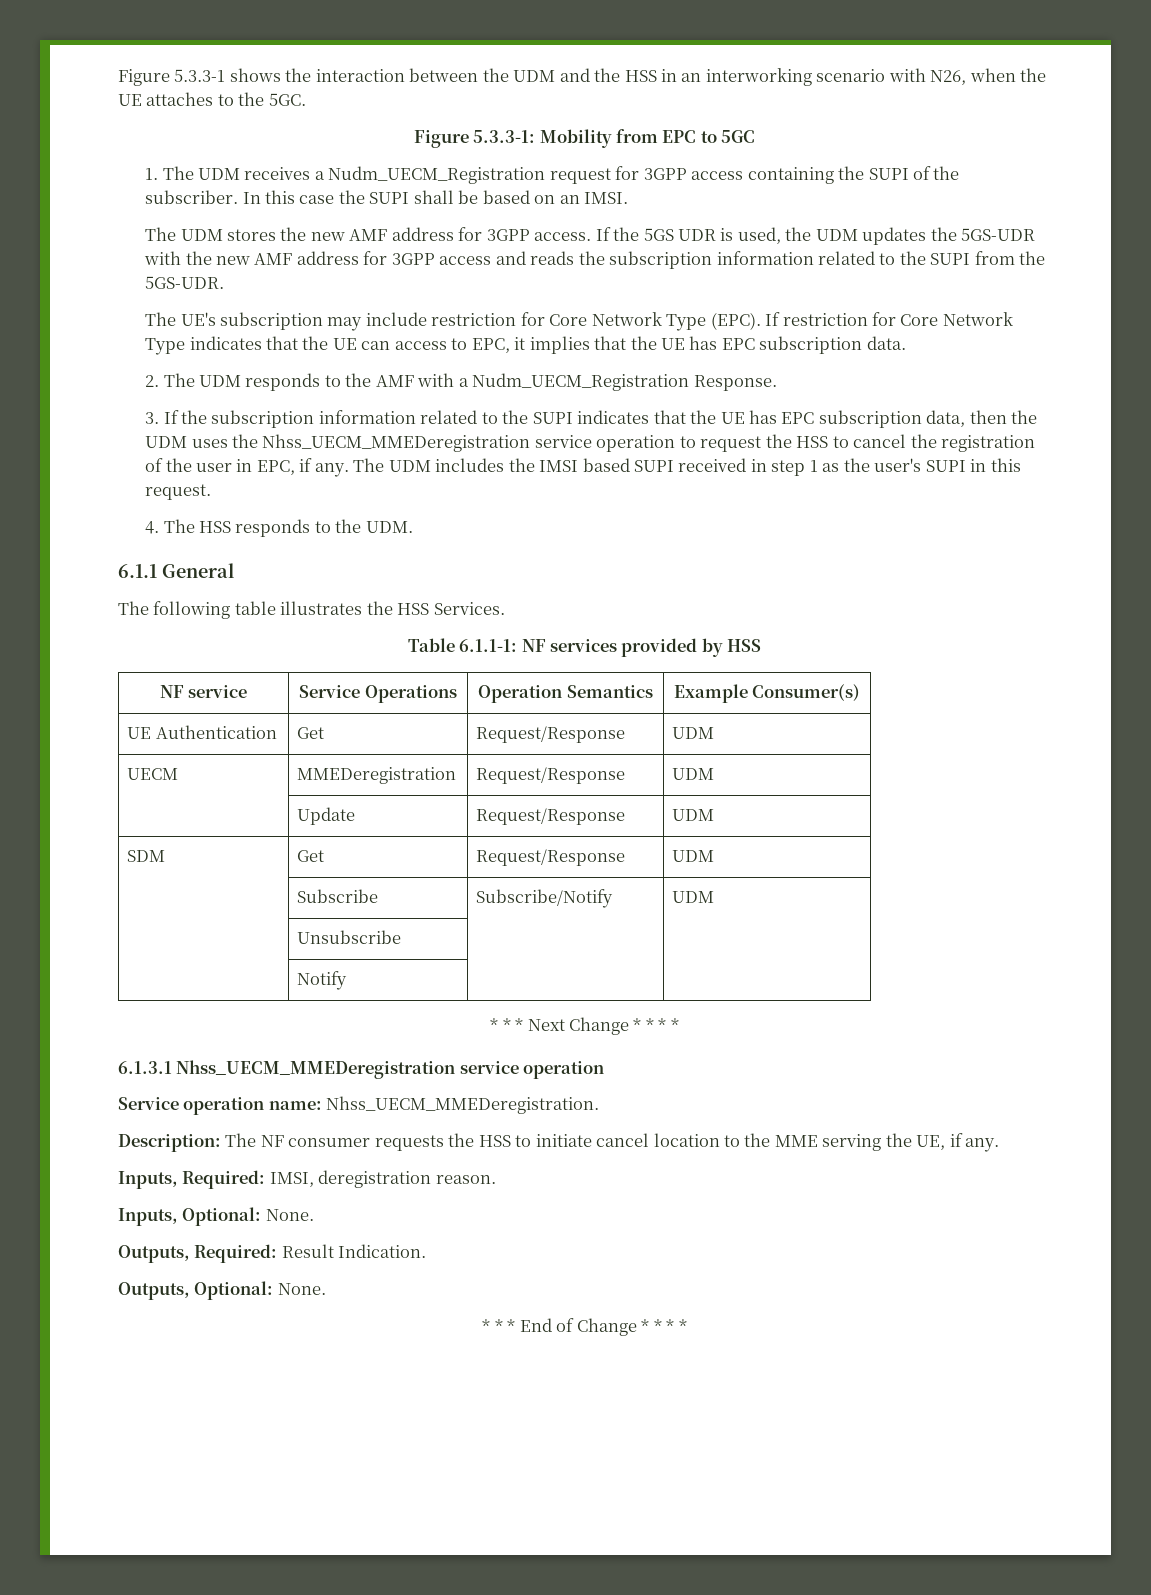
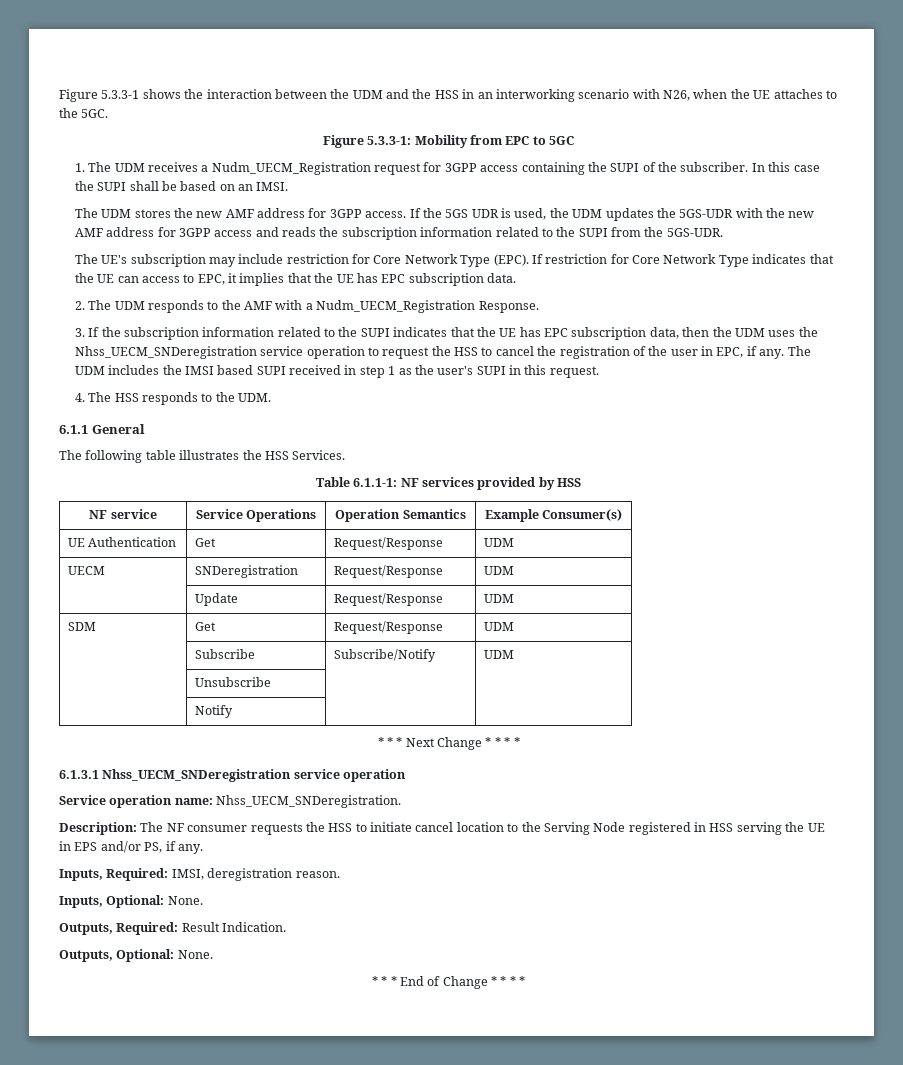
- 3. If the subscription information related to the SUPI indicates that the UE has EPC subscription data, then the UDM uses the Nhss_UECM_MMEDeregistration service operation to request the HSS to cancel the registration of the user in EPC, if any.
+ 3. If the subscription information related to the SUPI indicates that the UE has EPC subscription data, then the UDM uses the Nhss_UECM_SNDeregistration service operation to request the HSS to cancel the registration of the user in EPC, if any.
- UECM | MMEDeregistration | Request/Response | UDM
+ UECM | SNDeregistration | Request/Response | UDM
- 6.1.3.1 Nhss_UECM_MMEDeregistration service operation
+ 6.1.3.1 Nhss_UECM_SNDeregistration service operation
- Service operation name: Nhss_UECM_MMEDeregistration.
+ Service operation name: Nhss_UECM_SNDeregistration.
- Description: The NF consumer requests the HSS to initiate cancel location to the MME serving the UE, if any.
+ Description: The NF consumer requests the HSS to initiate cancel location to the Serving Node registered in HSS serving the UE in EPS and/or PS, if any.

